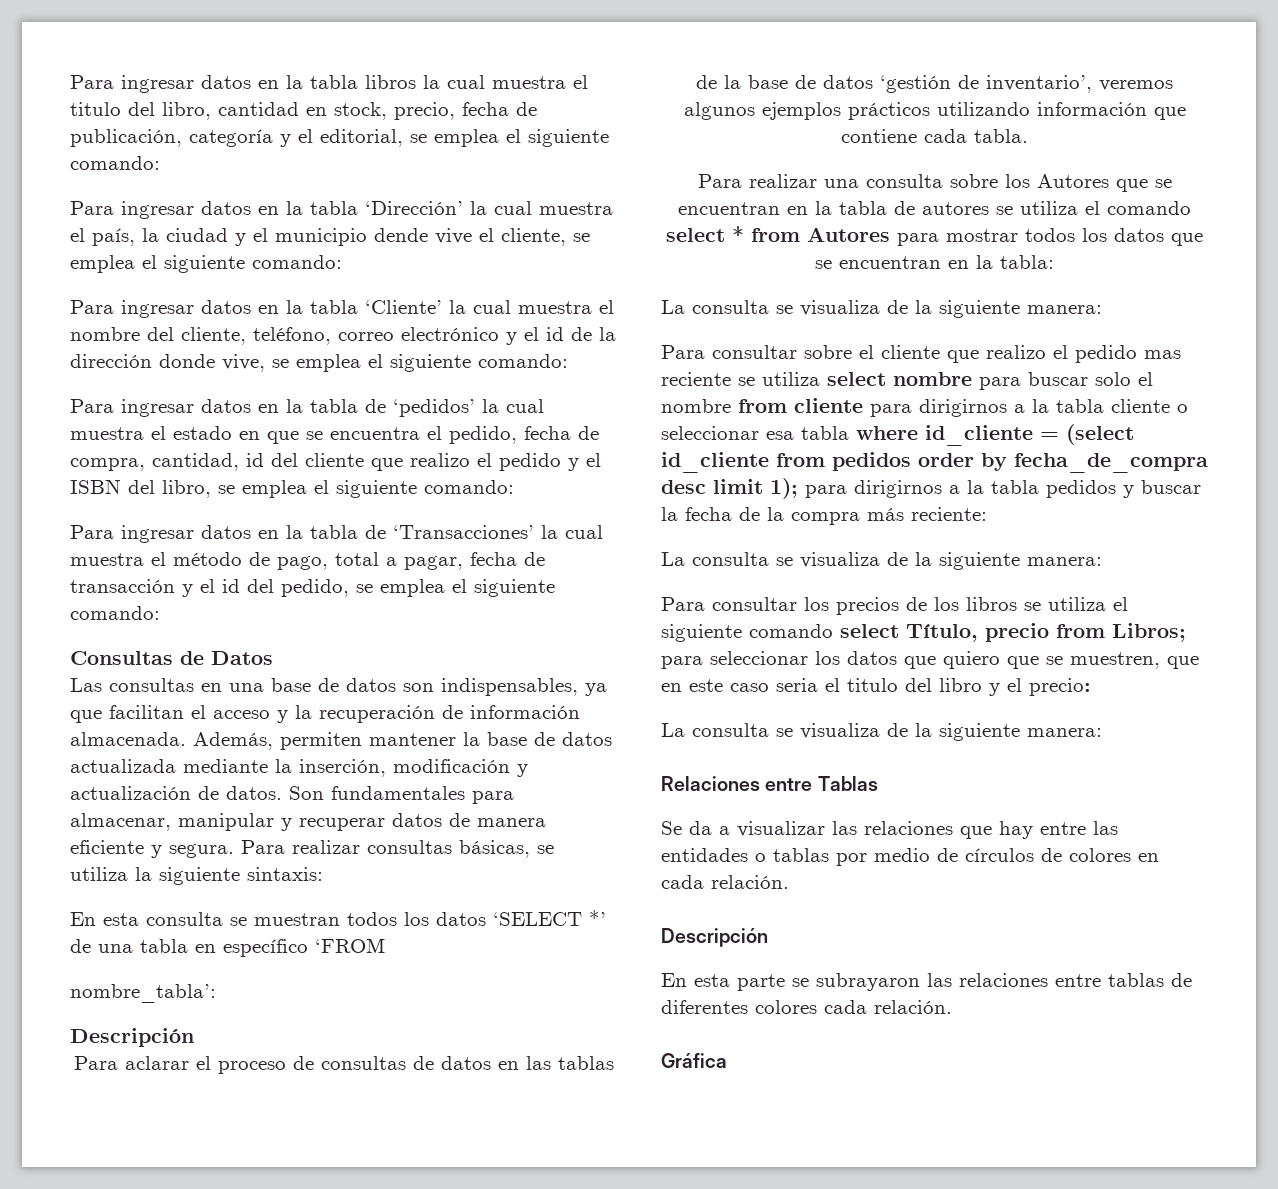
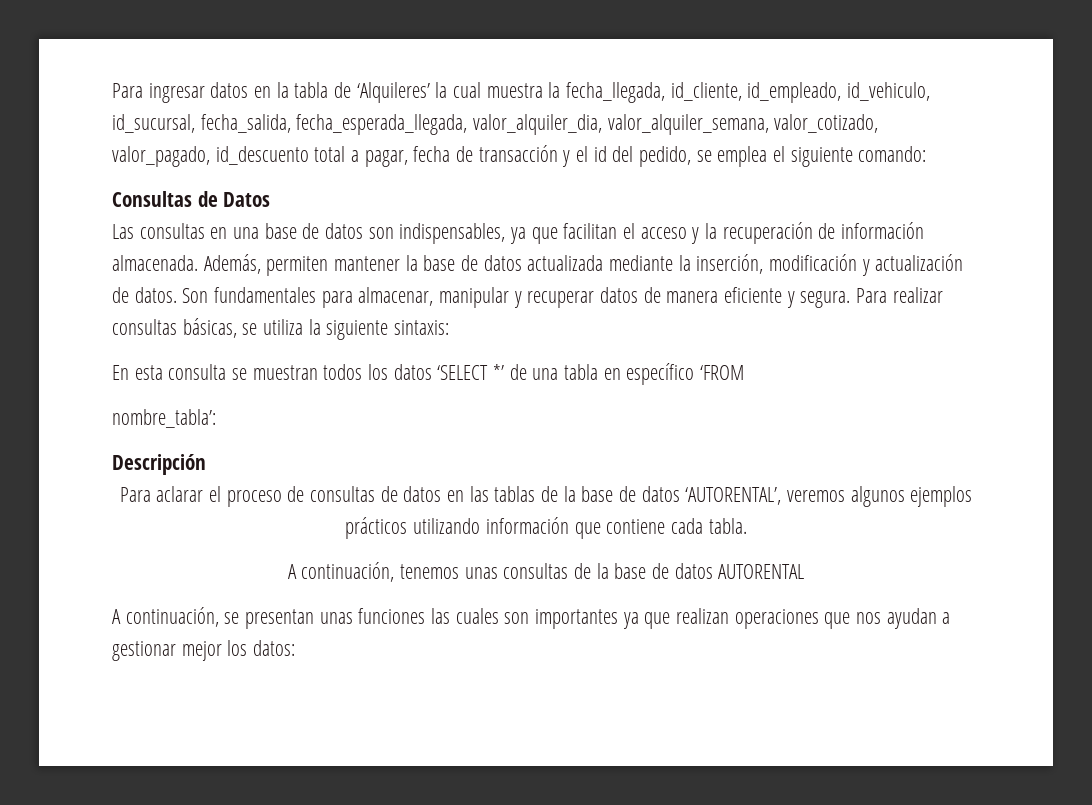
- Para ingresar datos en la tabla libros la cual muestra el titulo del libro, cantidad en stock, precio, fecha de publicación, categoría y el editorial, se emplea el siguiente comando:
- Para ingresar datos en la tabla ‘Dirección’ la cual muestra el país, la ciudad y el municipio dende vive el cliente, se emplea el siguiente comando:
- Para ingresar datos en la tabla ‘Cliente’ la cual muestra el nombre del cliente, teléfono, correo electrónico y el id de la dirección donde vive, se emplea el siguiente comando:
- Para ingresar datos en la tabla de ‘pedidos’ la cual muestra el estado en que se encuentra el pedido, fecha de compra, cantidad, id del cliente que realizo el pedido y el ISBN del libro, se emplea el siguiente comando:
- Para ingresar datos en la tabla de ‘Transacciones’ la cual muestra el método de pago, total a pagar, fecha de transacción y el id del pedido, se emplea el siguiente comando:
+ Para ingresar datos en la tabla de ‘Alquileres’ la cual muestra la fecha_llegada, id_cliente, id_empleado, id_vehiculo, id_sucursal, fecha_salida, fecha_esperada_llegada, valor_alquiler_dia, valor_alquiler_semana, valor_cotizado, valor_pagado, id_descuento total a pagar, fecha de transacción y el id del pedido, se emplea el siguiente comando:
- Para aclarar el proceso de consultas de datos en las tablas de la base de datos ‘gestión de inventario’, veremos algunos ejemplos prácticos utilizando información que contiene cada tabla.
+ Para aclarar el proceso de consultas de datos en las tablas de la base de datos ‘AUTORENTAL’, veremos algunos ejemplos prácticos utilizando información que contiene cada tabla.
- Para realizar una consulta sobre los Autores que se encuentran en la tabla de autores se utiliza el comando select * from Autores para mostrar todos los datos que se encuentran en la tabla:
- La consulta se visualiza de la siguiente manera:
- Para consultar sobre el cliente que realizo el pedido mas reciente se utiliza select nombre para buscar solo el nombre from cliente para dirigirnos a la tabla cliente o seleccionar esa tabla where id_cliente = (select id_cliente from pedidos order by fecha_de_compra desc limit 1); para dirigirnos a la tabla pedidos y buscar la fecha de la compra más reciente:
- La consulta se visualiza de la siguiente manera:
- Para consultar los precios de los libros se utiliza el siguiente comando select Título, precio from Libros; para seleccionar los datos que quiero que se muestren, que en este caso seria el titulo del libro y el precio:
- La consulta se visualiza de la siguiente manera:
- Relaciones entre Tablas
- Se da a visualizar las relaciones que hay entre las entidades o tablas por medio de círculos de colores en cada relación.
- Descripción
- En esta parte se subrayaron las relaciones entre tablas de diferentes colores cada relación.
- Gráfica
+ A continuación, tenemos unas consultas de la base de datos AUTORENTAL
+ A continuación, se presentan unas funciones las cuales son importantes ya que realizan operaciones que nos ayudan a gestionar mejor los datos:

